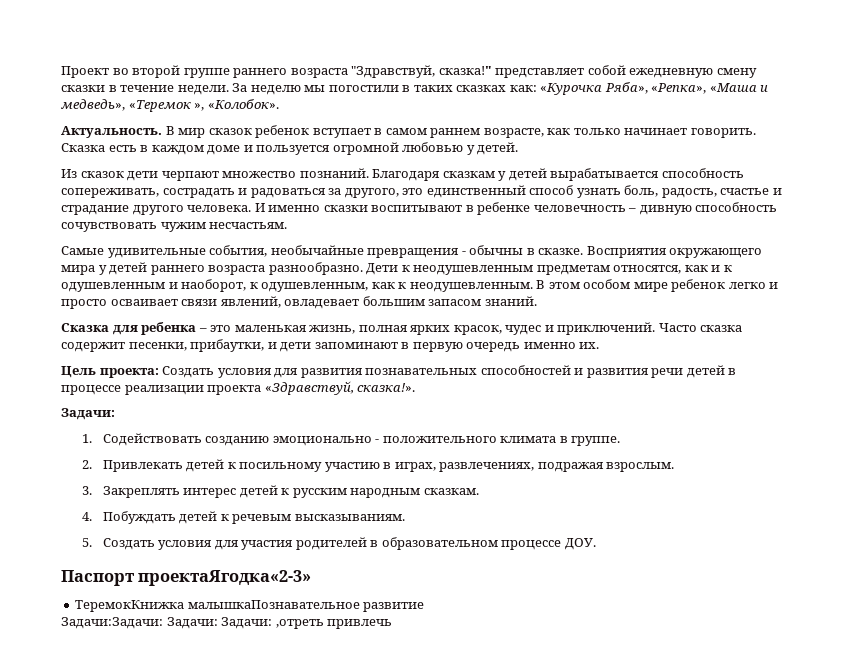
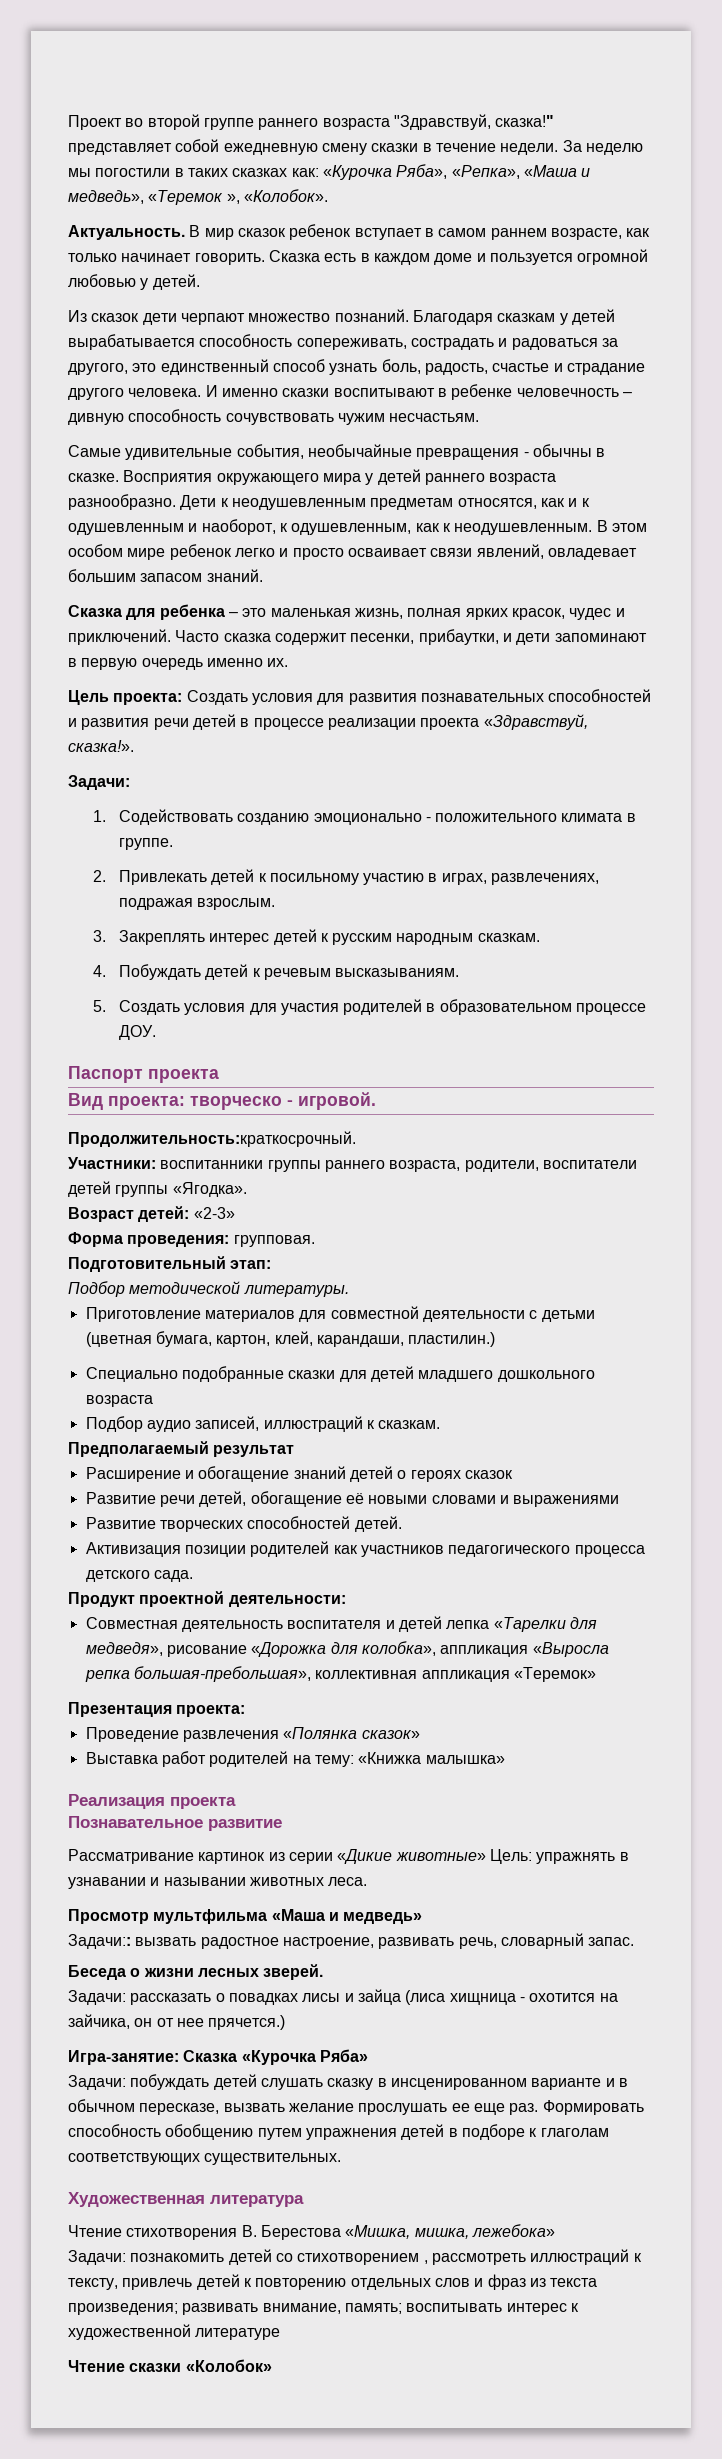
- Паспорт проектаЯгодка«2-3»
- ТеремокКнижка малышкаПознавательное развитие
- Задачи:Задачи: Задачи: Задачи: ,отреть привлечь
+ Паспорт проекта
+ Вид проекта: творческо - игровой.
+ Продолжительность:краткосрочный.
+ Участники: воспитанники группы раннего возраста, родители, воспитатели детей группы «Ягодка».
+ Возраст детей: «2-3»
+ Форма проведения: групповая.
+ Подготовительный этап:
+ Подбор методической литературы.
+ Приготовление материалов для совместной деятельности с детьми (цветная бумага, картон, клей, карандаши, пластилин.)
+ Специально подобранные сказки для детей младшего дошкольного возраста
+ Подбор аудио записей, иллюстраций к сказкам.
+ Предполагаемый результат
+ Расширение и обогащение знаний детей о героях сказок
+ Развитие речи детей, обогащение её новыми словами и выражениями
+ Развитие творческих способностей детей.
+ Активизация позиции родителей как участников педагогического процесса детского сада.
+ Продукт проектной деятельности:
+ Совместная деятельность воспитателя и детей лепка «Тарелки для медведя», рисование «Дорожка для колобка», аппликация «Выросла репка большая-пребольшая», коллективная аппликация «Теремок»
+ Презентация проекта:
+ Проведение развлечения «Полянка сказок»
+ Выставка работ родителей на тему: «Книжка малышка»
+ Реализация проекта
+ Познавательное развитие
+ Рассматривание картинок из серии «Дикие животные» Цель: упражнять в узнавании и назывании животных леса.
+ Просмотр мультфильма «Маша и медведь»
+ Задачи:: вызвать радостное настроение, развивать речь, словарный запас.
+ Беседа о жизни лесных зверей.
+ Задачи: рассказать о повадках лисы и зайца (лиса хищница - охотится на зайчика, он от нее прячется.)
+ Игра-занятие: Сказка «Курочка Ряба»
+ Задачи: побуждать детей слушать сказку в инсценированном варианте и в обычном пересказе, вызвать желание прослушать ее еще раз. Формировать способность обобщению путем упражнения детей в подборе к глаголам соответствующих существительных.
+ Художественная литература
+ Чтение стихотворения В. Берестова «Мишка, мишка, лежебока»
+ Задачи: познакомить детей со стихотворением , рассмотреть иллюстраций к тексту, привлечь детей к повторению отдельных слов и фраз из текста произведения; развивать внимание, память; воспитывать интерес к художественной литературе
+ Чтение сказки «Колобок»

